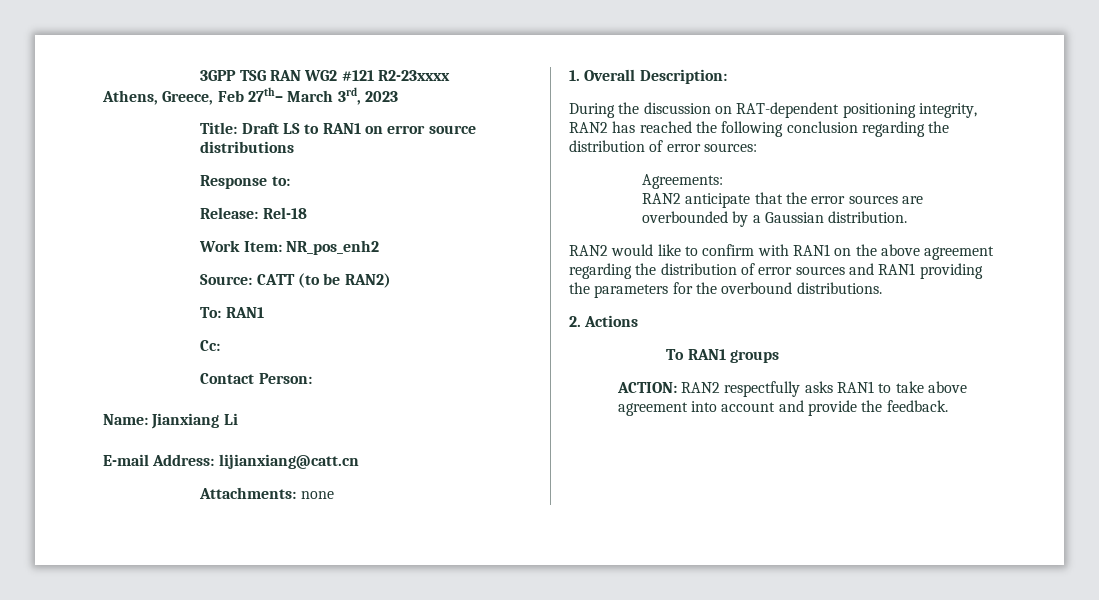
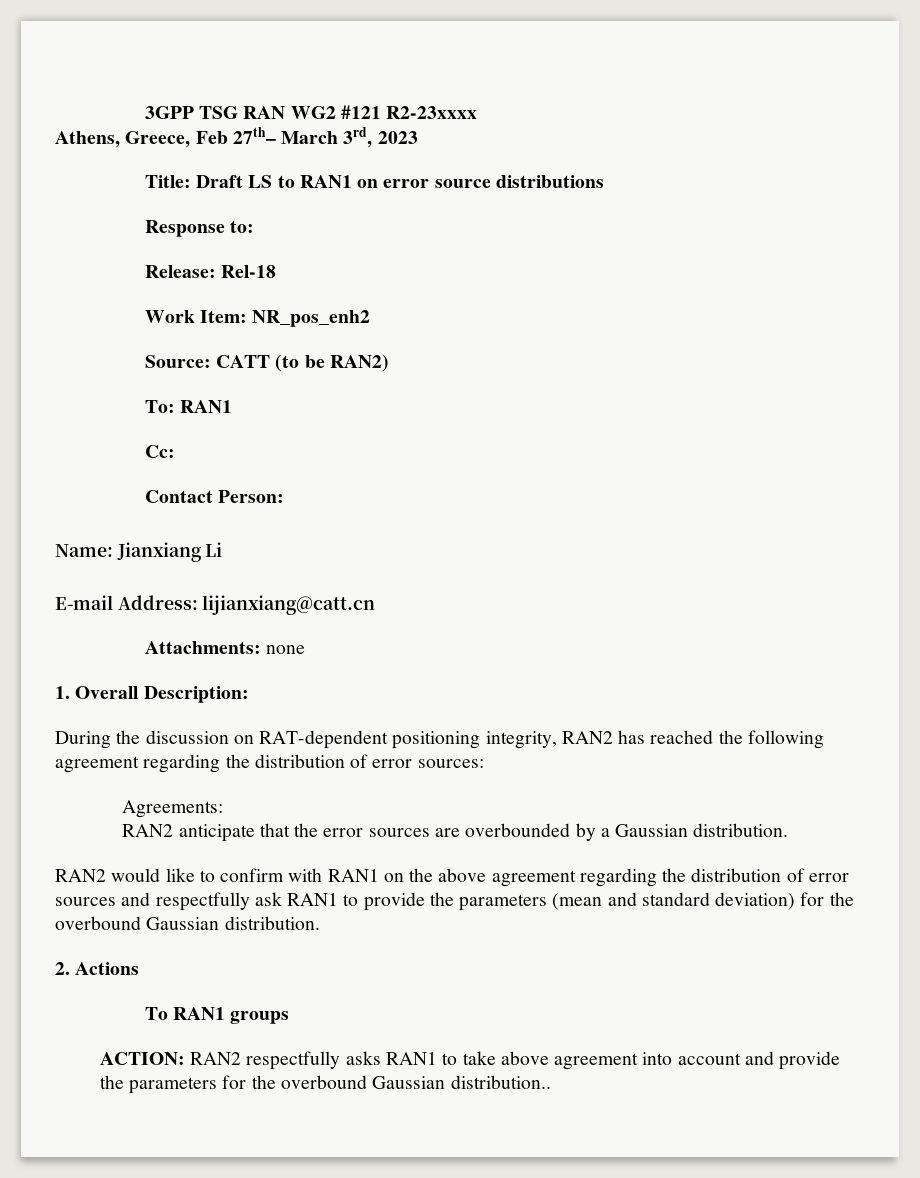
- During the discussion on RAT-dependent positioning integrity, RAN2 has reached the following conclusion regarding the distribution of error sources:
+ During the discussion on RAT-dependent positioning integrity, RAN2 has reached the following agreement regarding the distribution of error sources:
- RAN2 would like to confirm with RAN1 on the above agreement regarding the distribution of error sources and RAN1 providing the parameters for the overbound distributions.
+ RAN2 would like to confirm with RAN1 on the above agreement regarding the distribution of error sources and respectfully ask RAN1 to provide the parameters (mean and standard deviation) for the overbound Gaussian distribution.
- ACTION: RAN2 respectfully asks RAN1 to take above agreement into account and provide the feedback.
+ ACTION: RAN2 respectfully asks RAN1 to take above agreement into account and provide the parameters for the overbound Gaussian distribution..

